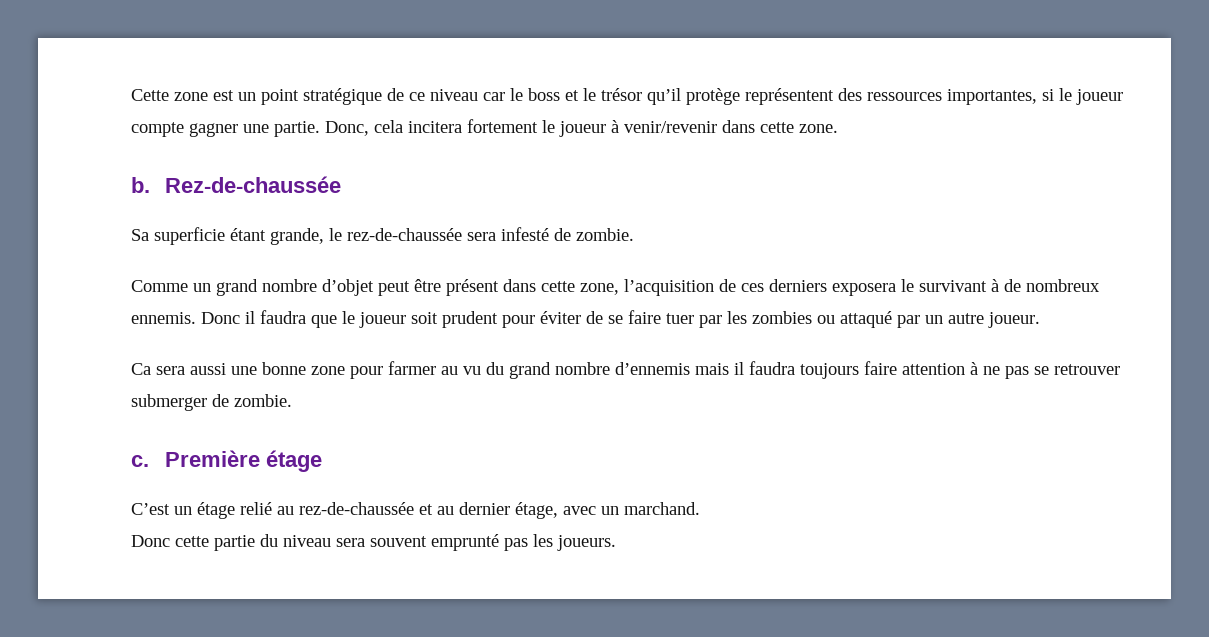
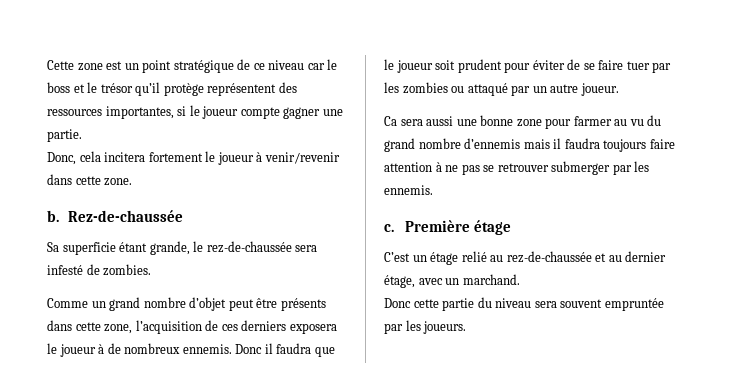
- Cette zone est un point stratégique de ce niveau car le boss et le trésor qu’il protège représentent des ressources importantes, si le joueur compte gagner une partie. Donc, cela incitera fortement le joueur à venir/revenir dans cette zone.
+ Cette zone est un point stratégique de ce niveau car le boss et le trésor qu’il protège représentent des ressources importantes, si le joueur compte gagner une partie.
+ Donc, cela incitera fortement le joueur à venir/revenir dans cette zone.
- Sa superficie étant grande, le rez-de-chaussée sera infesté de zombie.
+ Sa superficie étant grande, le rez-de-chaussée sera infesté de zombies.
- Comme un grand nombre d’objet peut être présent dans cette zone, l’acquisition de ces derniers exposera le survivant à de nombreux ennemis.
+ Comme un grand nombre d’objet peut être présents dans cette zone, l’acquisition de ces derniers exposera le joueur à de nombreux ennemis.
- Ca sera aussi une bonne zone pour farmer au vu du grand nombre d’ennemis mais il faudra toujours faire attention à ne pas se retrouver submerger de zombie.
+ Ca sera aussi une bonne zone pour farmer au vu du grand nombre d’ennemis mais il faudra toujours faire attention à ne pas se retrouver submerger par les ennemis.
- Donc cette partie du niveau sera souvent emprunté pas les joueurs.
+ Donc cette partie du niveau sera souvent empruntée par les joueurs.

